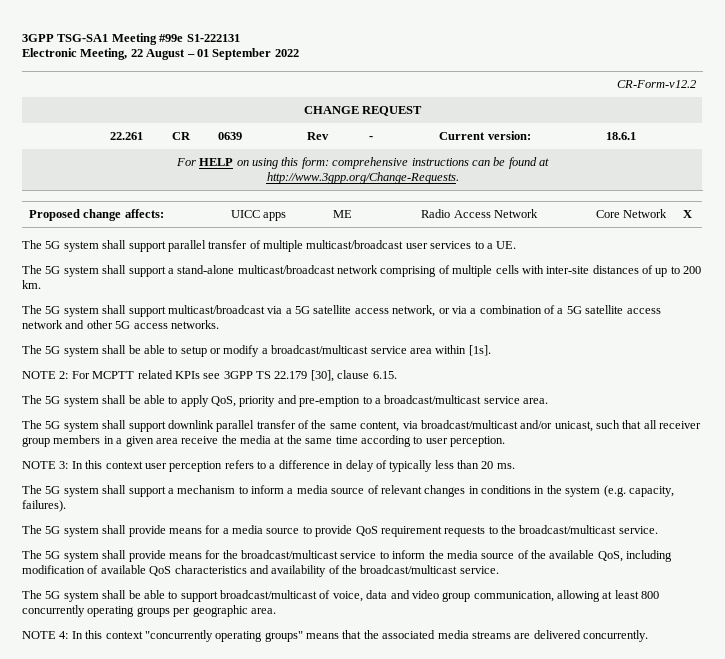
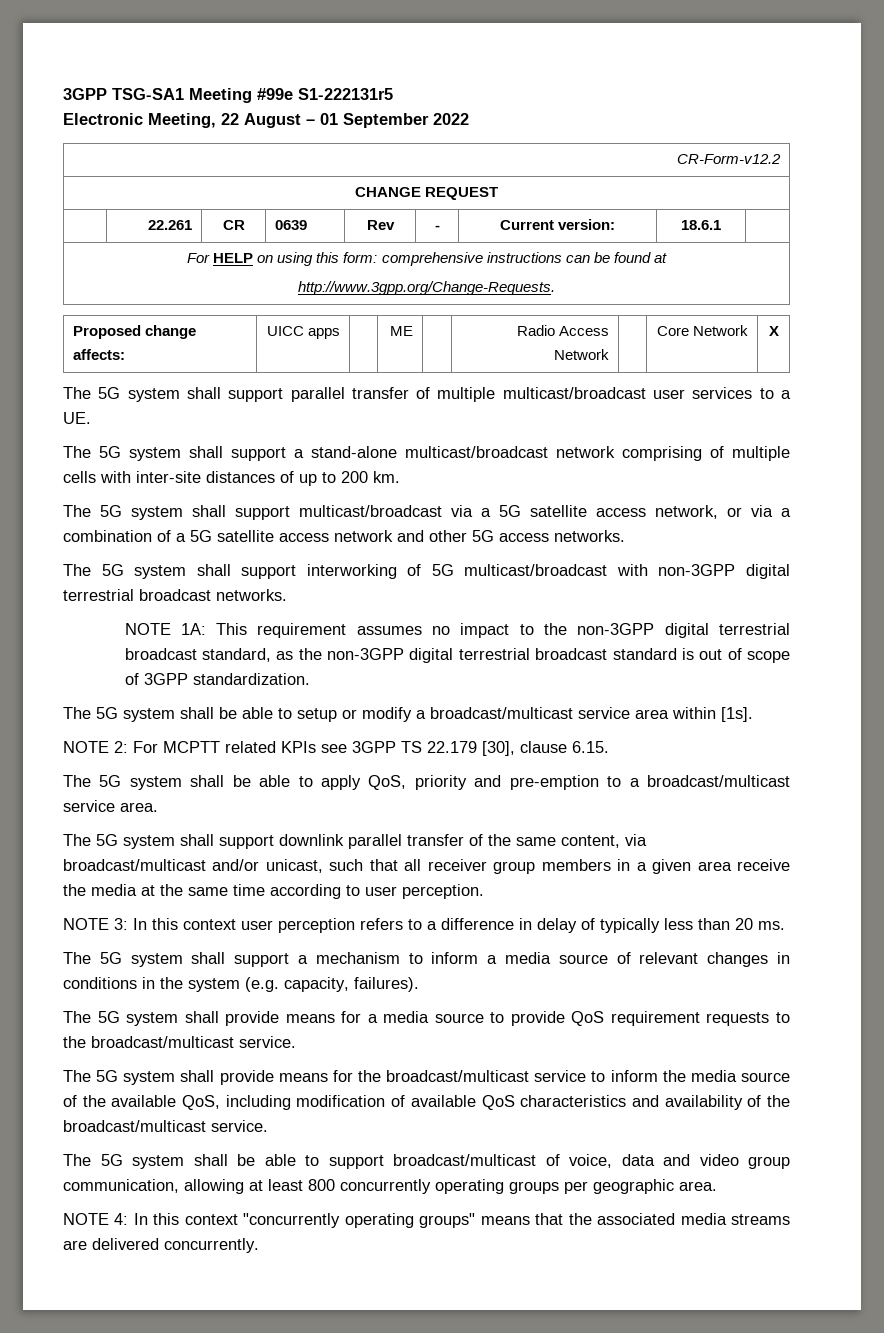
- 3GPP TSG-SA1 Meeting #99e S1-222131
+ 3GPP TSG-SA1 Meeting #99e S1-222131r5
+ The 5G system shall support interworking of 5G multicast/broadcast with non-3GPP digital terrestrial broadcast networks.
+ NOTE 1A: This requirement assumes no impact to the non-3GPP digital terrestrial broadcast standard, as the non-3GPP digital terrestrial broadcast standard is out of scope of 3GPP standardization.

